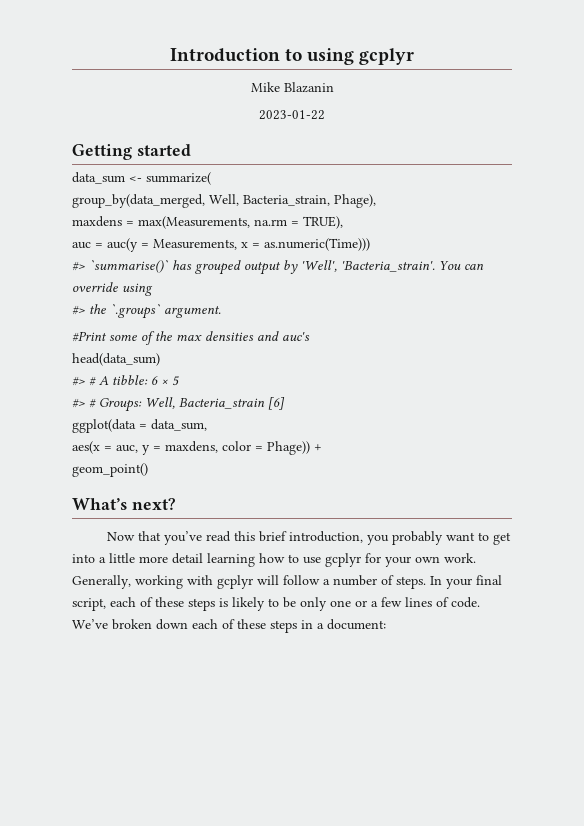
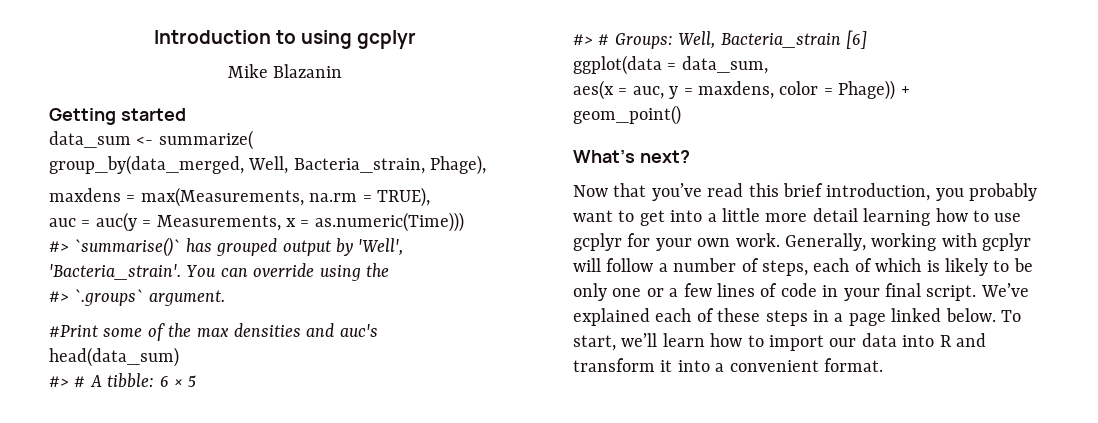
- 2023-01-22
- You can override using
- #> the `.groups` argument.
+ You can override using the
+ #> `.groups` argument.
- Generally, working with gcplyr will follow a number of steps. In your final script, each of these steps is likely to be only one or a few lines of code. We’ve broken down each of these steps in a document:
+ Generally, working with gcplyr will follow a number of steps, each of which is likely to be only one or a few lines of code in your final script. We’ve explained each of these steps in a page linked below. To start, we’ll learn how to import our data into R and transform it into a convenient format.

